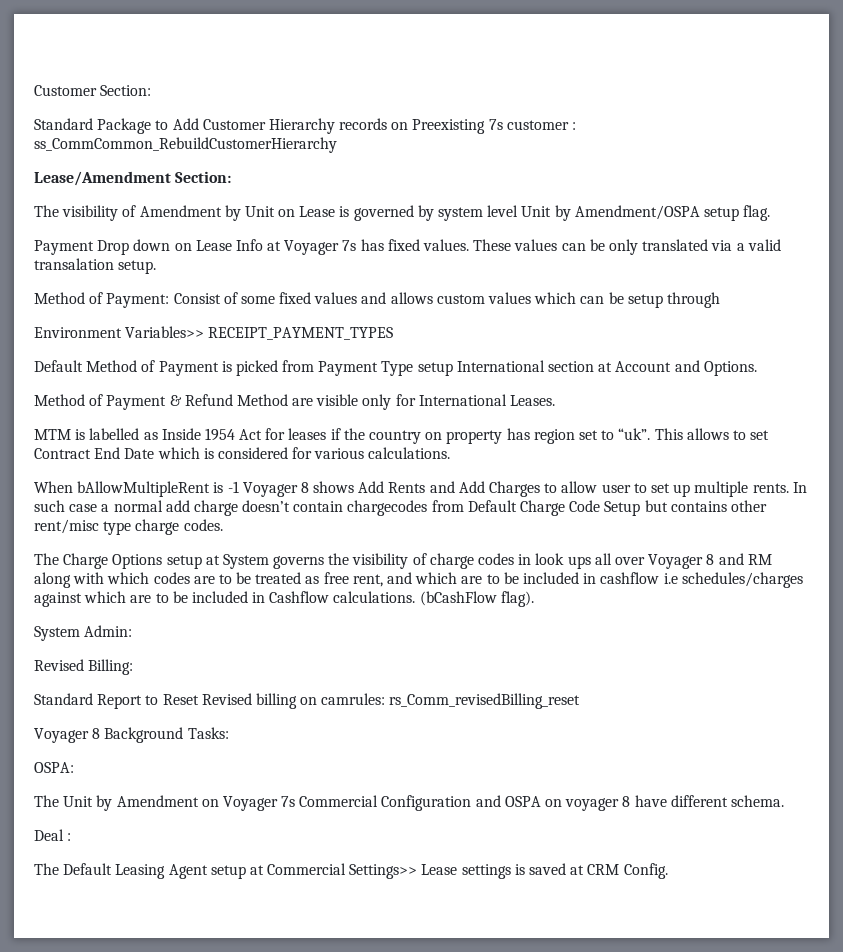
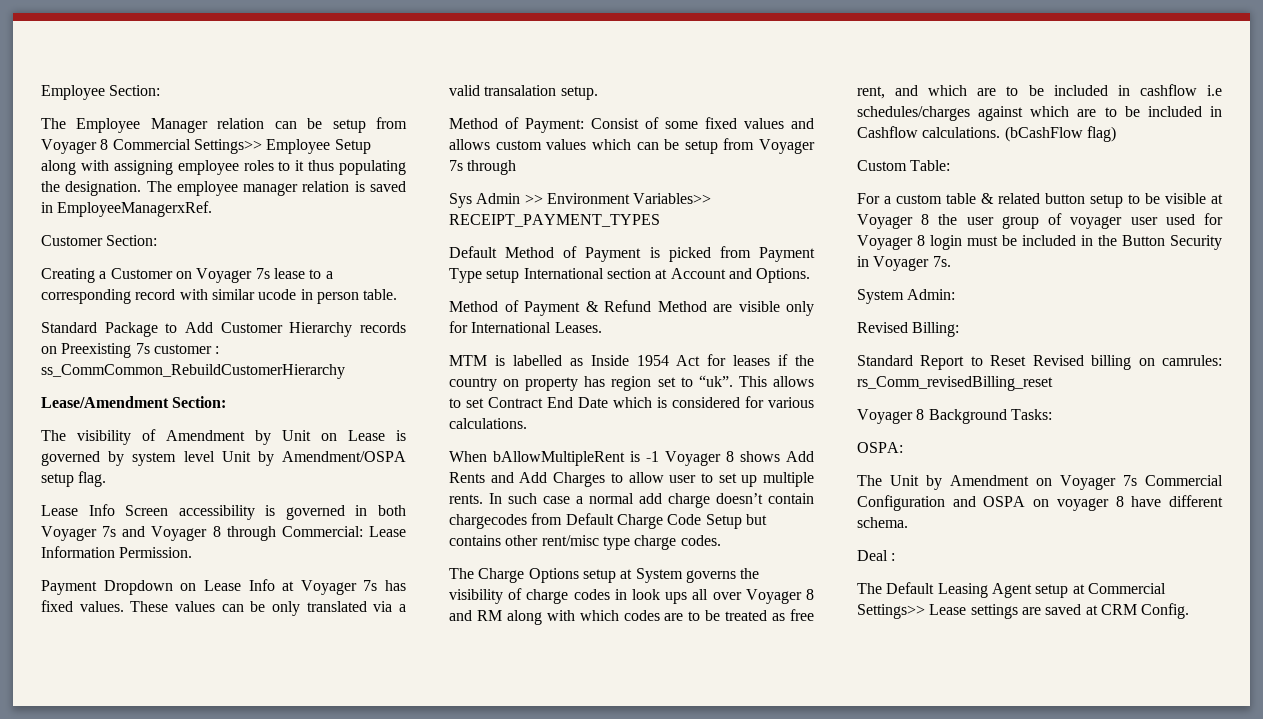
+ Employee Section:
+ The Employee Manager relation can be setup from Voyager 8 Commercial Settings>> Employee Setup along with assigning employee roles to it thus populating the designation. The employee manager relation is saved in EmployeeManagerxRef.
  Customer Section:
+ Creating a Customer on Voyager 7s lease to a corresponding record with similar ucode in person table.
- Payment Drop down on Lease Info at Voyager 7s has fixed values.
+ Lease Info Screen accessibility is governed in both Voyager 7s and Voyager 8 through Commercial: Lease Information Permission.
+ Payment Dropdown on Lease Info at Voyager 7s has fixed values.
- Method of Payment: Consist of some fixed values and allows custom values which can be setup through
- Environment Variables>> RECEIPT_PAYMENT_TYPES
+ Method of Payment: Consist of some fixed values and allows custom values which can be setup from Voyager 7s through
+ Sys Admin >> Environment Variables>> RECEIPT_PAYMENT_TYPES
- (bCashFlow flag).
+ (bCashFlow flag)
+ Custom Table:
+ For a custom table & related button setup to be visible at Voyager 8 the user group of voyager user used for Voyager 8 login must be included in the Button Security in Voyager 7s.
- The Default Leasing Agent setup at Commercial Settings>> Lease settings is saved at CRM Config.
+ The Default Leasing Agent setup at Commercial Settings>> Lease settings are saved at CRM Config.

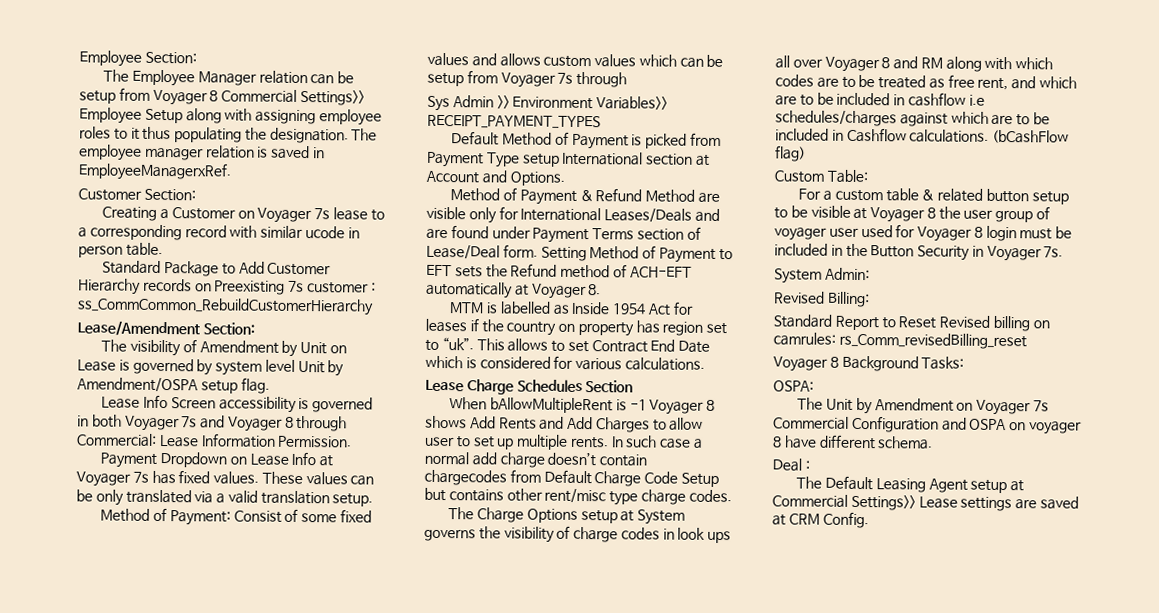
- These values can be only translated via a valid transalation setup.
+ These values can be only translated via a valid translation setup.
- Method of Payment & Refund Method are visible only for International Leases.
+ Method of Payment & Refund Method are visible only for International Leases/Deals and are found under Payment Terms section of Lease/Deal form. Setting Method of Payment to EFT sets the Refund method of ACH-EFT automatically at Voyager 8.
+ Lease Charge Schedules Section

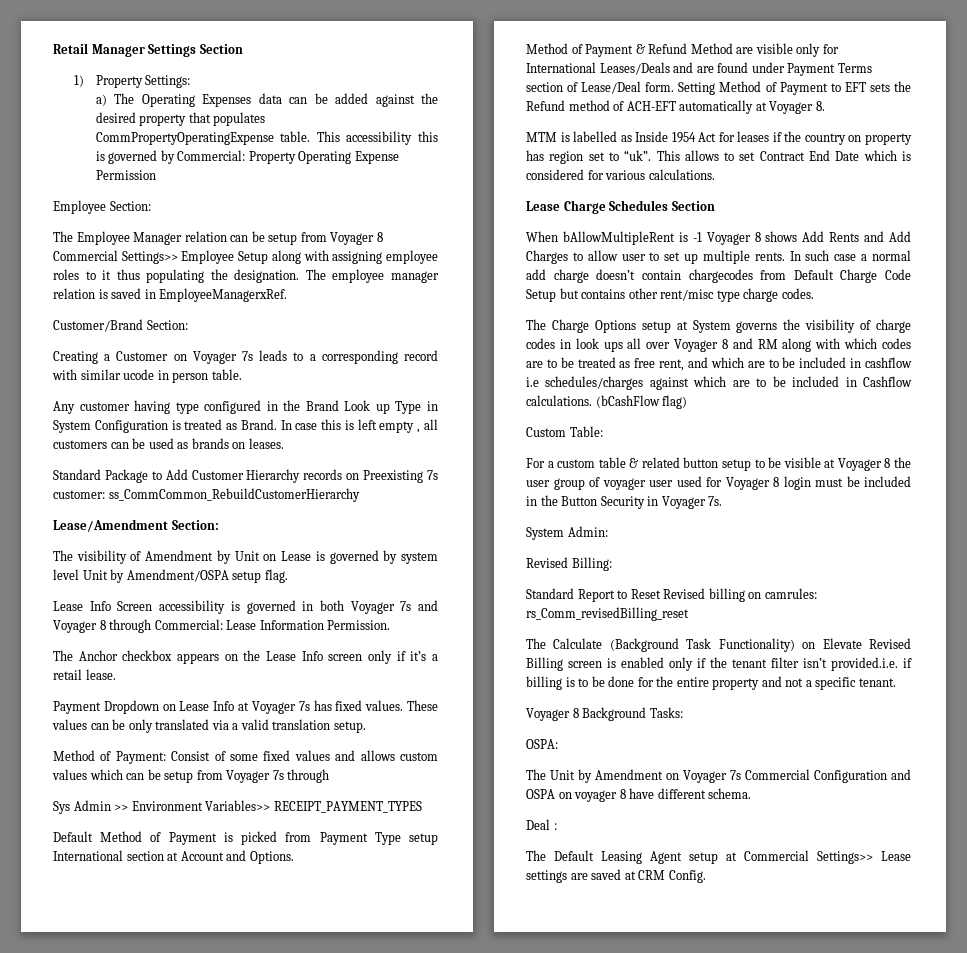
+ Retail Manager Settings Section
+ 1) Property Settings:
+ a) The Operating Expenses data can be added against the desired property that populates CommPropertyOperatingExpense table. This accessibility this is governed by Commercial: Property Operating Expense Permission
- Customer Section:
+ Customer/Brand Section:
- Creating a Customer on Voyager 7s lease to a corresponding record with similar ucode in person table.
+ Creating a Customer on Voyager 7s leads to a corresponding record with similar ucode in person table.
+ Any customer having type configured in the Brand Look up Type in System Configuration is treated as Brand. In case this is left empty , all customers can be used as brands on leases.
- Standard Package to Add Customer Hierarchy records on Preexisting 7s customer : ss_CommCommon_RebuildCustomerHierarchy
+ Standard Package to Add Customer Hierarchy records on Preexisting 7s customer: ss_CommCommon_RebuildCustomerHierarchy
+ The Anchor checkbox appears on the Lease Info screen only if it’s a retail lease.
+ The Calculate (Background Task Functionality) on Elevate Revised Billing screen is enabled only if the tenant filter isn’t provided.i.e. if billing is to be done for the entire property and not a specific tenant.

